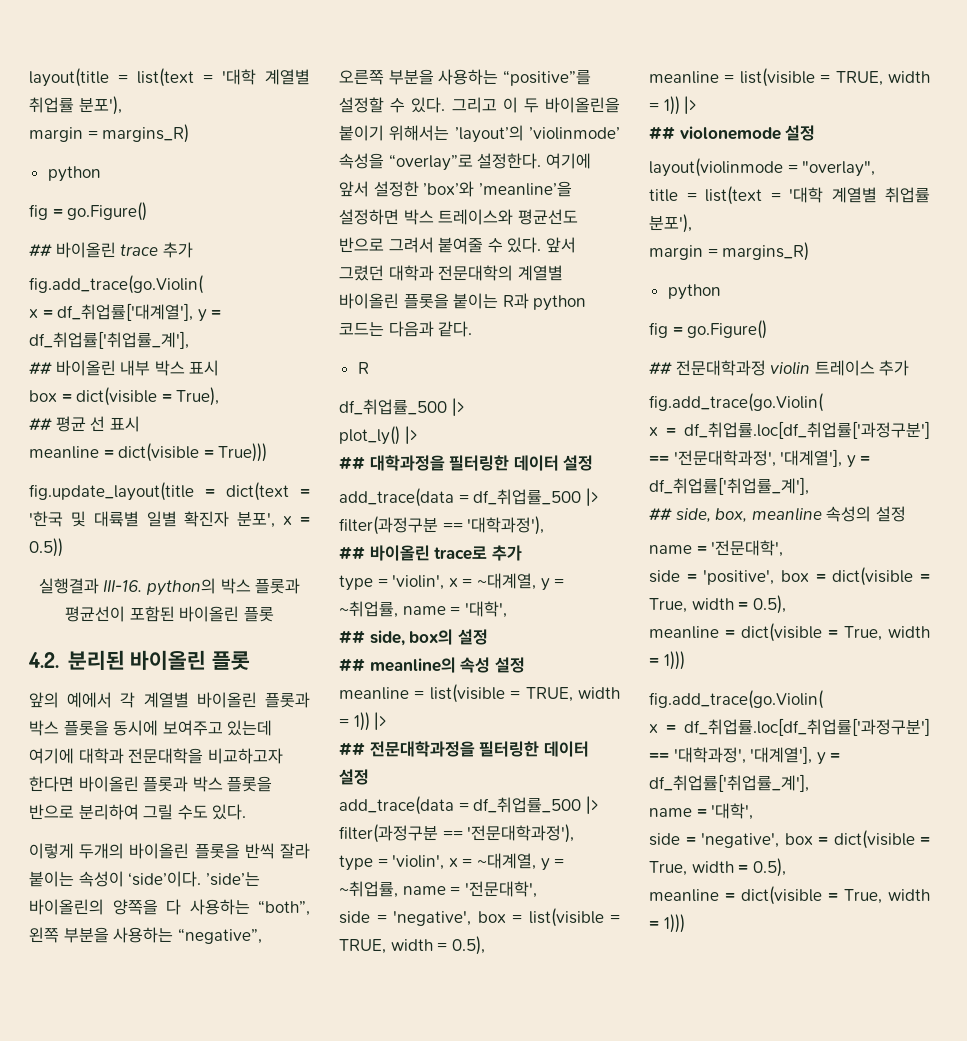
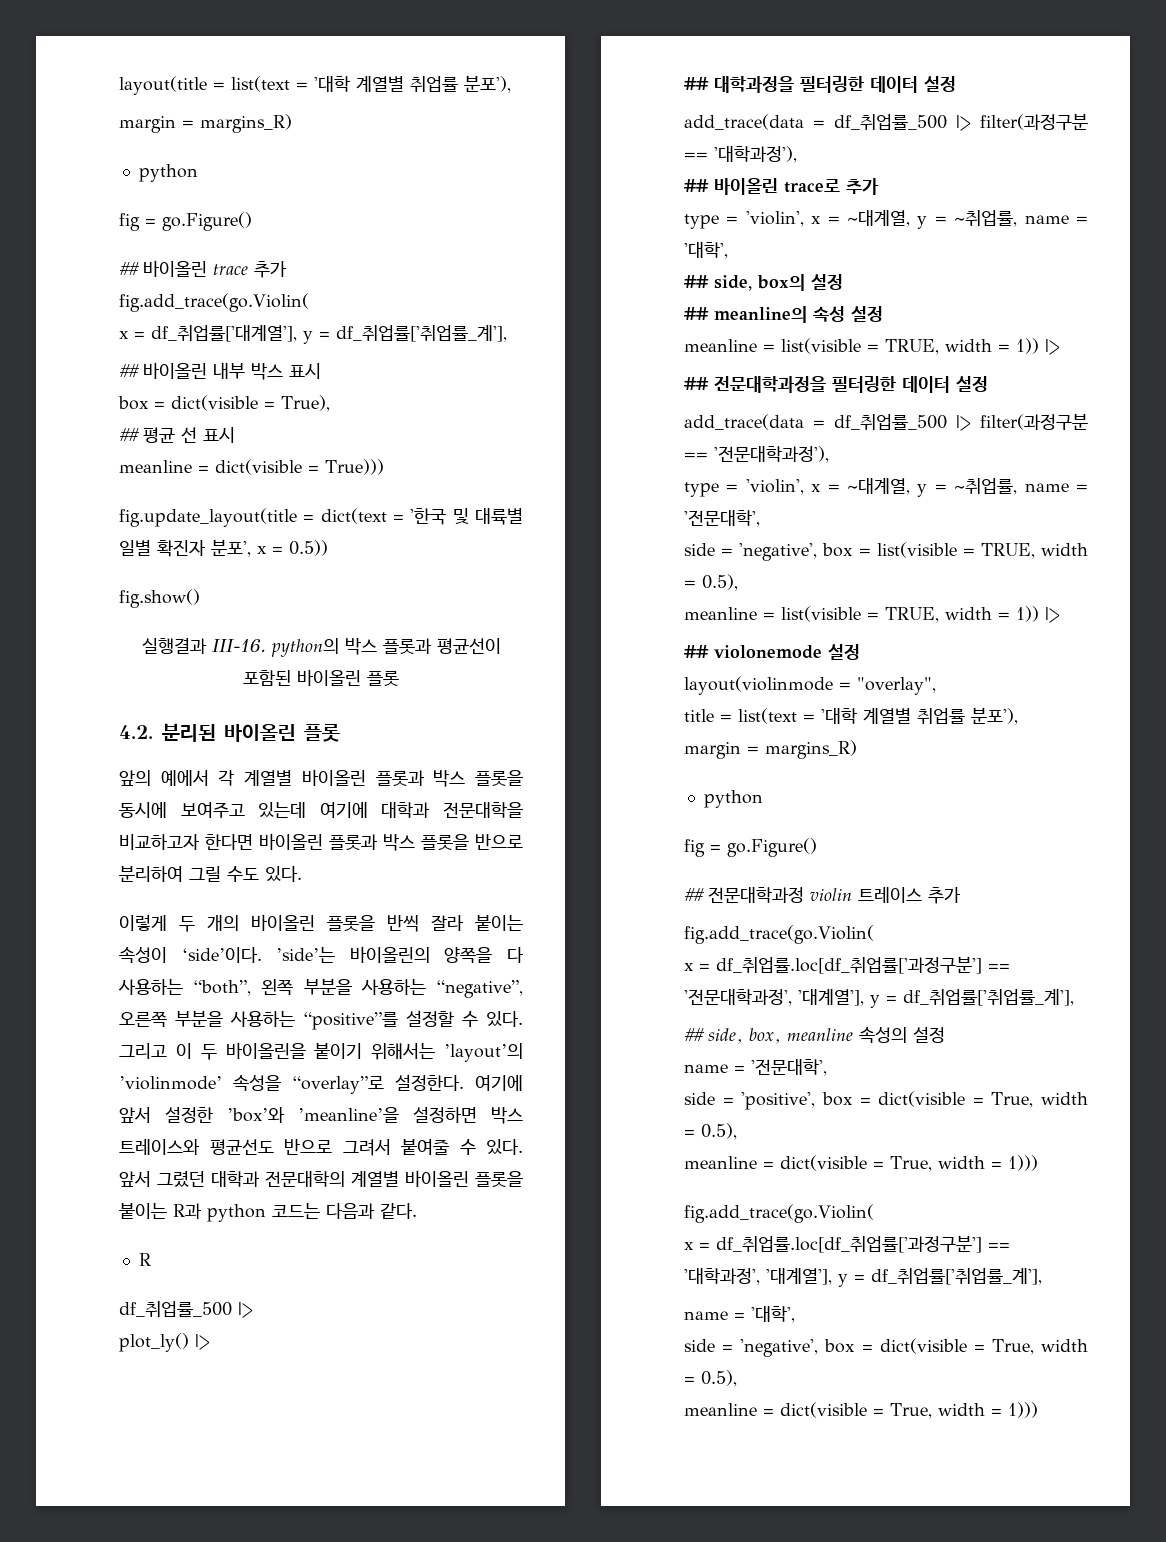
+ fig.show()
- 이렇게 두개의 바이올린 플롯을 반씩 잘라 붙이는 속성이 ‘side’이다. ’side’는 바이올린의 양쪽을 다 사용하는 “both”, 왼쪽 부분을 사용하는 “negative”, 오른쪽 부분을 사용하는 “positive”를 설정할 수 있다.
+ 이렇게 두 개의 바이올린 플롯을 반씩 잘라 붙이는 속성이 ‘side’이다. ’side’는 바이올린의 양쪽을 다 사용하는 “both”, 왼쪽 부분을 사용하는 “negative”, 오른쪽 부분을 사용하는 “positive”를 설정할 수 있다.

